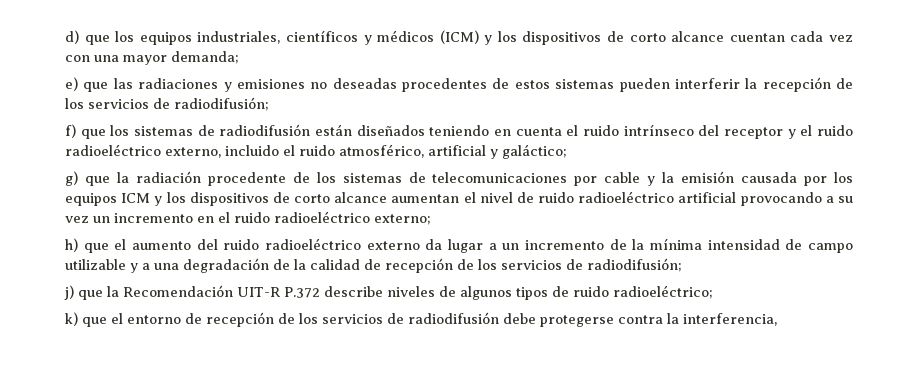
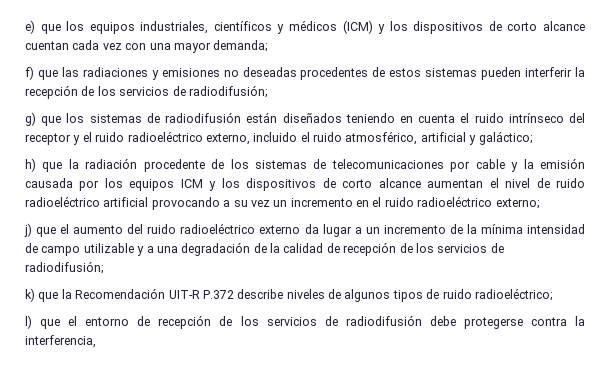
- d) que los equipos industriales, científicos y médicos (ICM) y los dispositivos de corto alcance cuentan cada vez con una mayor demanda;
+ e) que los equipos industriales, científicos y médicos (ICM) y los dispositivos de corto alcance cuentan cada vez con una mayor demanda;
- e) que las radiaciones y emisiones no deseadas procedentes de estos sistemas pueden interferir la recepción de los servicios de radiodifusión;
+ f) que las radiaciones y emisiones no deseadas procedentes de estos sistemas pueden interferir la recepción de los servicios de radiodifusión;
- f) que los sistemas de radiodifusión están diseñados teniendo en cuenta el ruido intrínseco del receptor y el ruido radioeléctrico externo, incluido el ruido atmosférico, artificial y galáctico;
+ g) que los sistemas de radiodifusión están diseñados teniendo en cuenta el ruido intrínseco del receptor y el ruido radioeléctrico externo, incluido el ruido atmosférico, artificial y galáctico;
- g) que la radiación procedente de los sistemas de telecomunicaciones por cable y la emisión causada por los equipos ICM y los dispositivos de corto alcance aumentan el nivel de ruido radioeléctrico artificial provocando a su vez un incremento en el ruido radioeléctrico externo;
+ h) que la radiación procedente de los sistemas de telecomunicaciones por cable y la emisión causada por los equipos ICM y los dispositivos de corto alcance aumentan el nivel de ruido radioeléctrico artificial provocando a su vez un incremento en el ruido radioeléctrico externo;
- h) que el aumento del ruido radioeléctrico externo da lugar a un incremento de la mínima intensidad de campo utilizable y a una degradación de la calidad de recepción de los servicios de radiodifusión;
+ j) que el aumento del ruido radioeléctrico externo da lugar a un incremento de la mínima intensidad de campo utilizable y a una degradación de la calidad de recepción de los servicios de radiodifusión;
- j) que la Recomendación UIT-R P.372 describe niveles de algunos tipos de ruido radioeléctrico;
+ k) que la Recomendación UIT-R P.372 describe niveles de algunos tipos de ruido radioeléctrico;
- k) que el entorno de recepción de los servicios de radiodifusión debe protegerse contra la interferencia,
+ l) que el entorno de recepción de los servicios de radiodifusión debe protegerse contra la interferencia,

